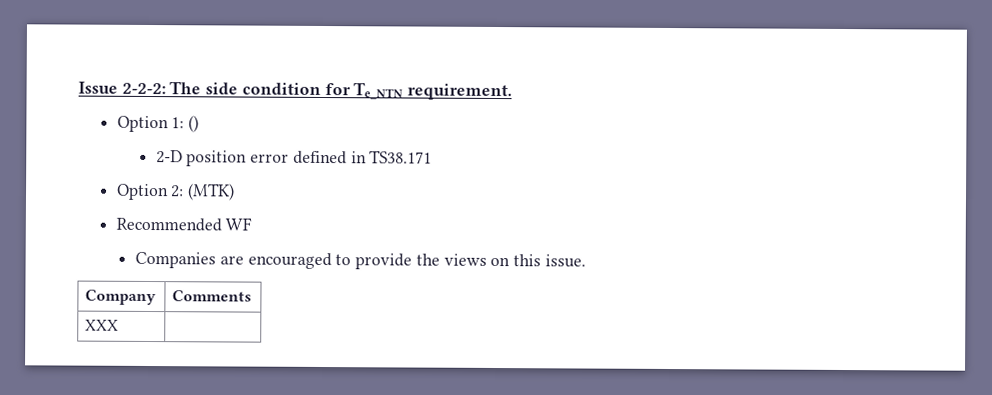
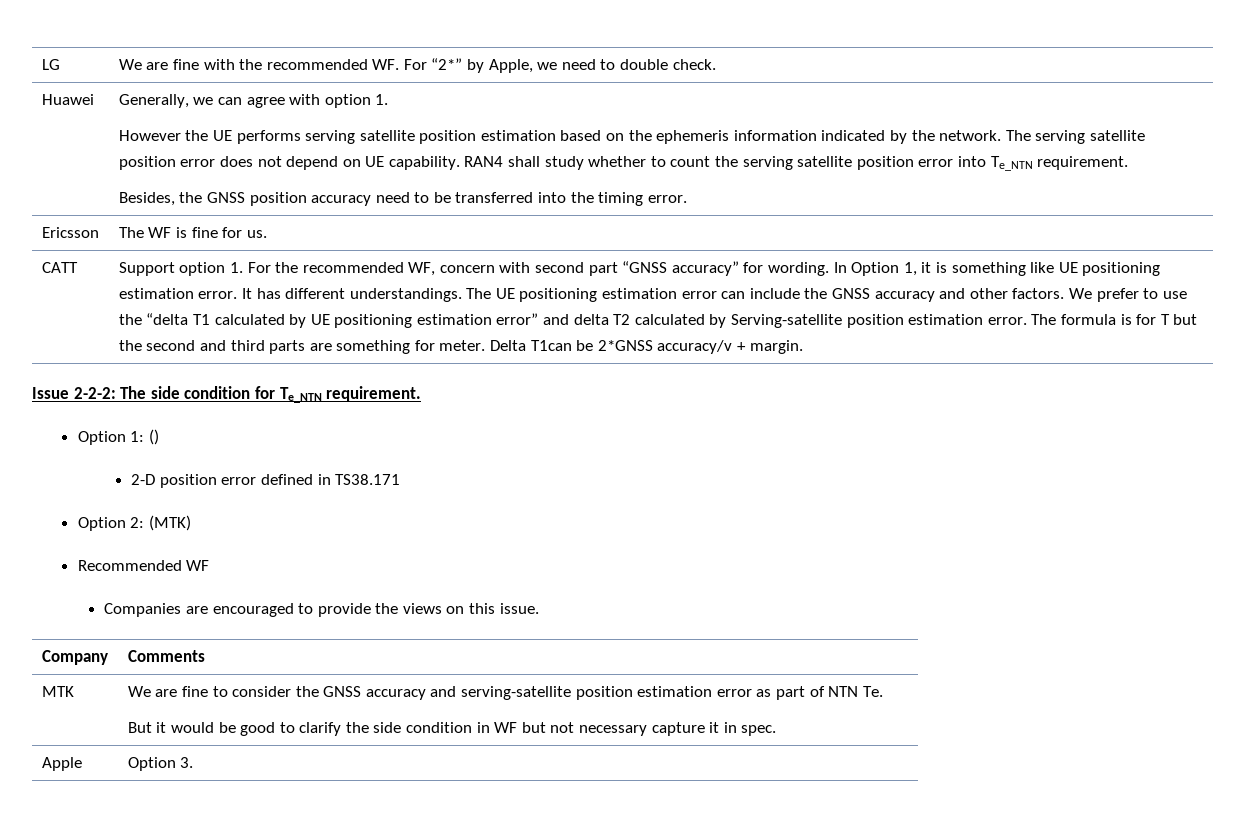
+ LG | We are fine with the recommended WF. For “2*” by Apple, we need to double check.
+ Huawei | Generally, we can agree with option 1.
+ However the UE performs serving satellite position estimation based on the ephemeris information indicated by the network. The serving satellite position error does not depend on UE capability. RAN4 shall study whether to count the serving satellite position error into Te_NTN requirement.
+ Besides, the GNSS position accuracy need to be transferred into the timing error.
+ Ericsson | The WF is fine for us.
+ CATT | Support option 1. For the recommended WF, concern with second part “GNSS accuracy” for wording. In Option 1, it is something like UE positioning estimation error. It has different understandings. The UE positioning estimation error can include the GNSS accuracy and other factors. We prefer to use the “delta T1 calculated by UE positioning estimation error” and delta T2 calculated by Serving-satellite position estimation error. The formula is for T but the second and third parts are something for meter. Delta T1can be 2*GNSS accuracy/v + margin.
- XXX |
+ MTK | We are fine to consider the GNSS accuracy and serving-satellite position estimation error as part of NTN Te.
+ But it would be good to clarify the side condition in WF but not necessary capture it in spec.
+ Apple | Option 3.

